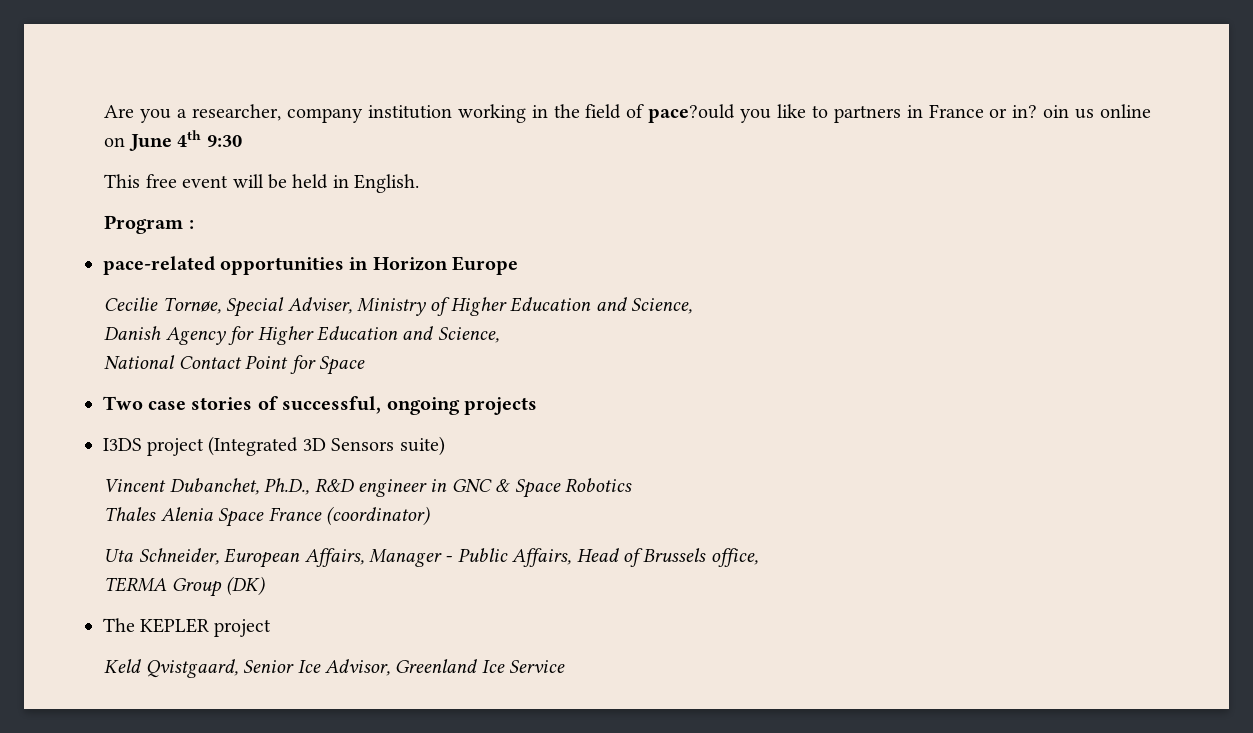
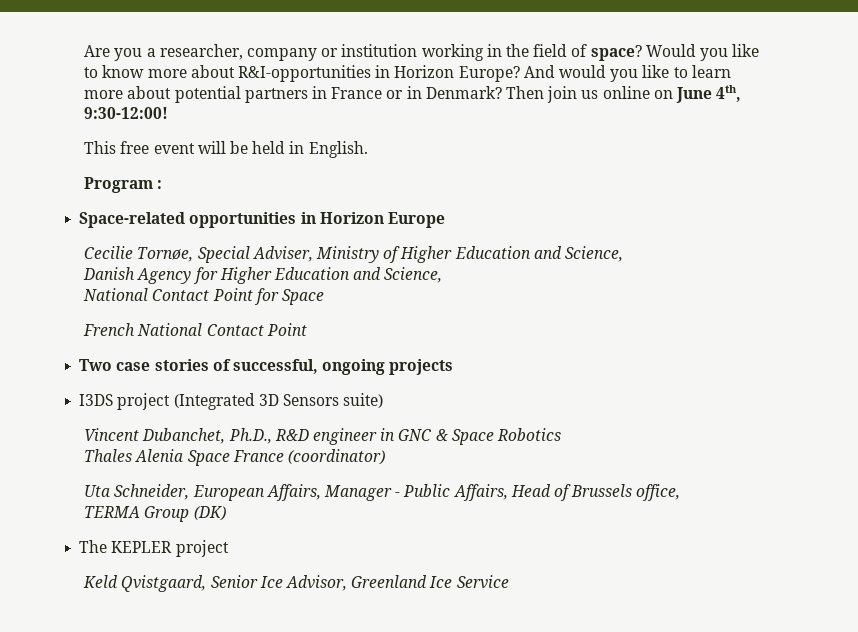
- Are you a researcher, company institution working in the field of pace?ould you like to partners in France or in? oin us online on June 4th 9:30
+ Are you a researcher, company or institution working in the field of space? Would you like to know more about R&I-opportunities in Horizon Europe? And would you like to learn more about potential partners in France or in Denmark? Then join us online on June 4th, 9:30-12:00!
- pace-related opportunities in Horizon Europe
+ Space-related opportunities in Horizon Europe
+ French National Contact Point

